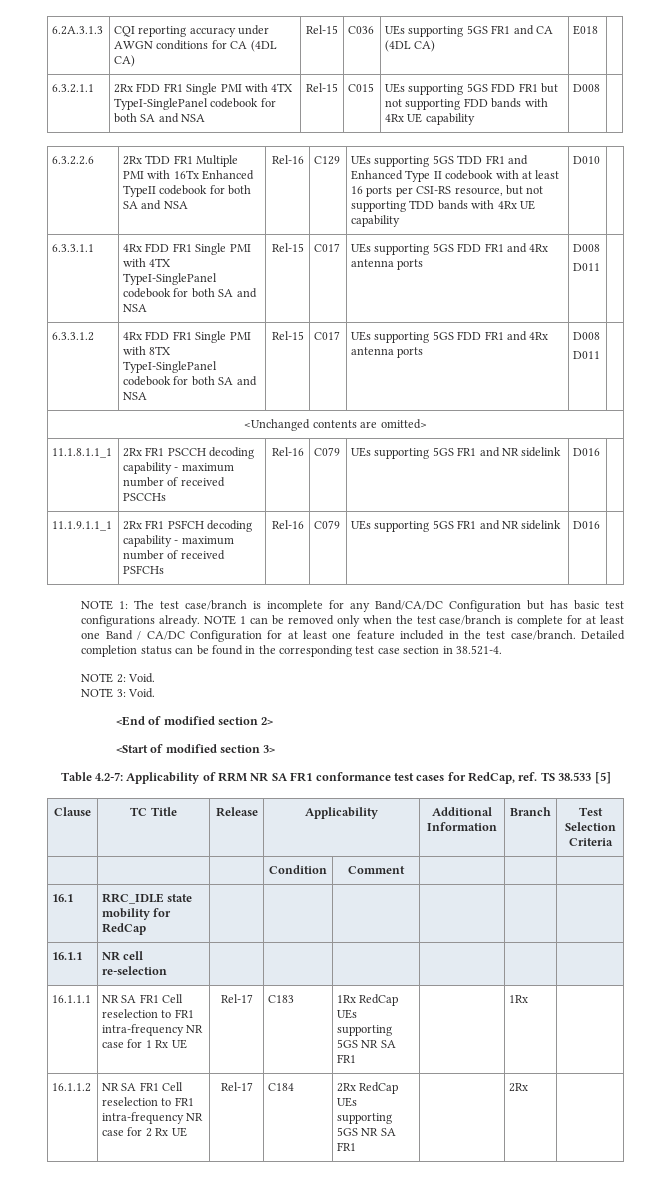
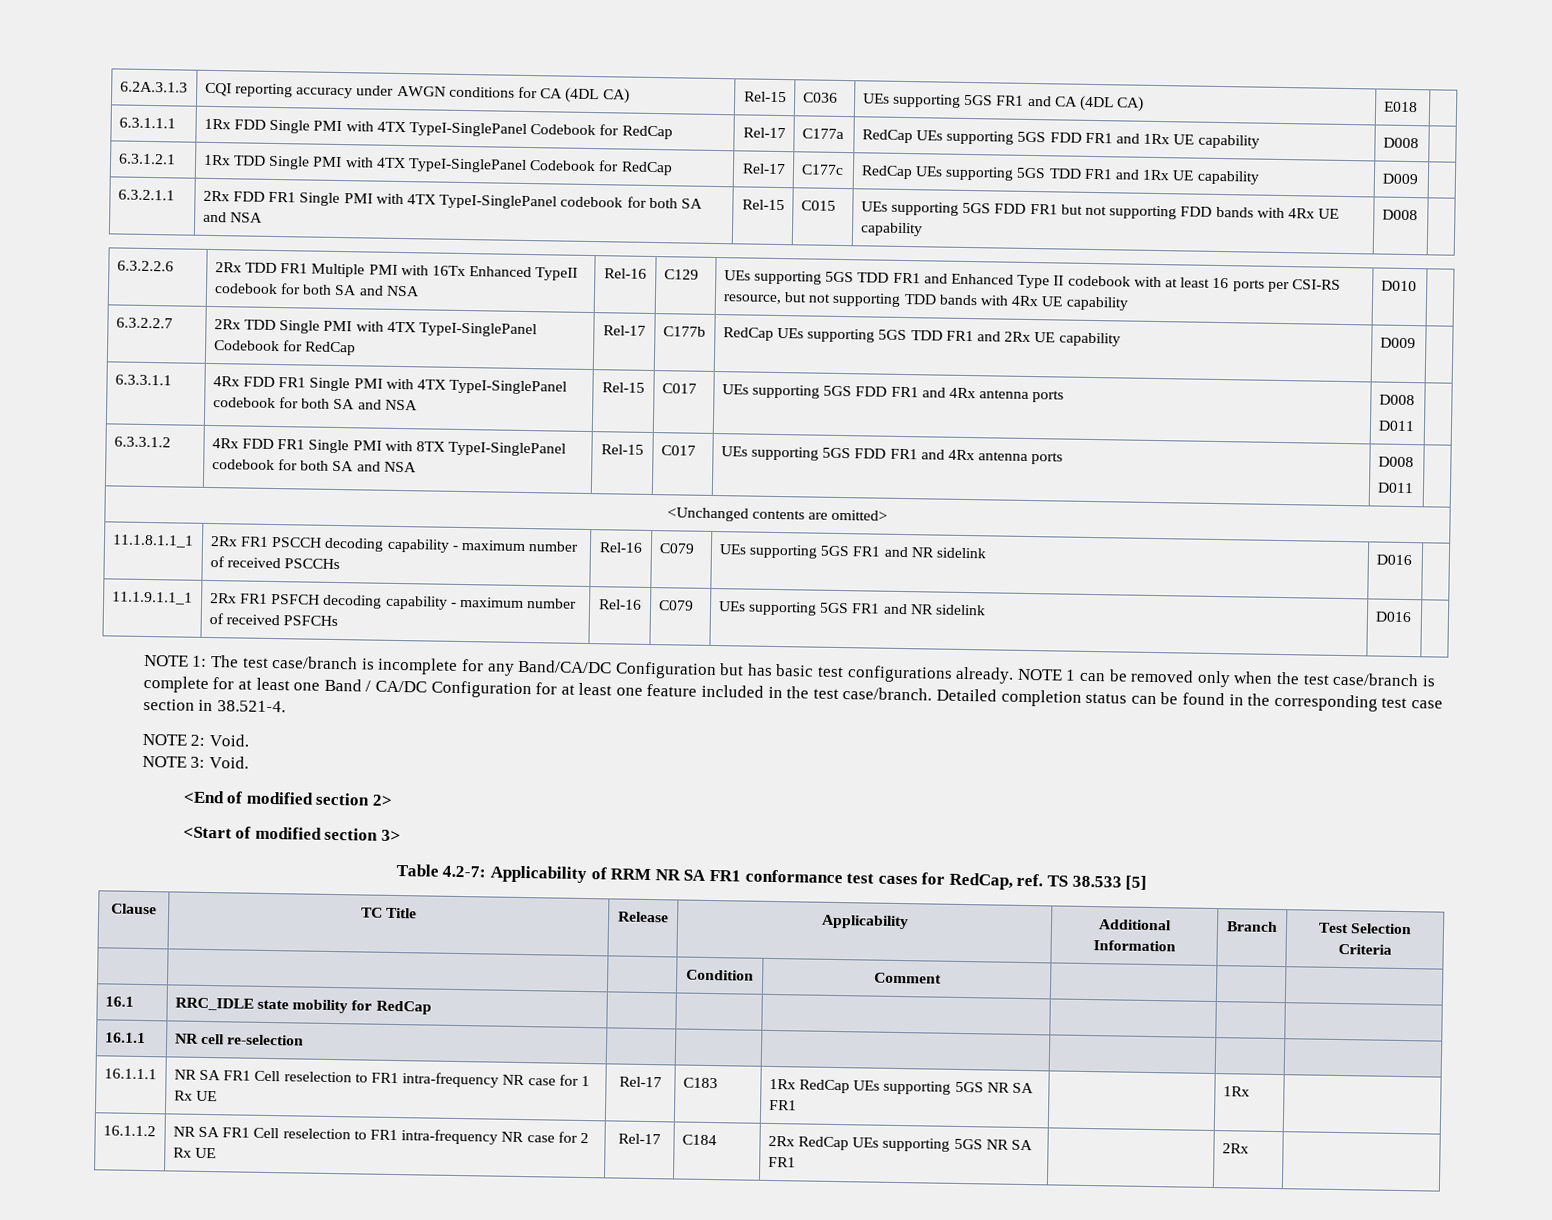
+ 6.3.1.1.1 | 1Rx FDD Single PMI with 4TX TypeI-SinglePanel Codebook for RedCap | Rel-17 | C177a | RedCap UEs supporting 5GS FDD FR1 and 1Rx UE capability | D008 |
+ 6.3.1.2.1 | 1Rx TDD Single PMI with 4TX TypeI-SinglePanel Codebook for RedCap | Rel-17 | C177c | RedCap UEs supporting 5GS TDD FR1 and 1Rx UE capability | D009 |
+ 6.3.2.2.7 | 2Rx TDD Single PMI with 4TX TypeI-SinglePanel Codebook for RedCap | Rel-17 | C177b | RedCap UEs supporting 5GS TDD FR1 and 2Rx UE capability | D009 |

